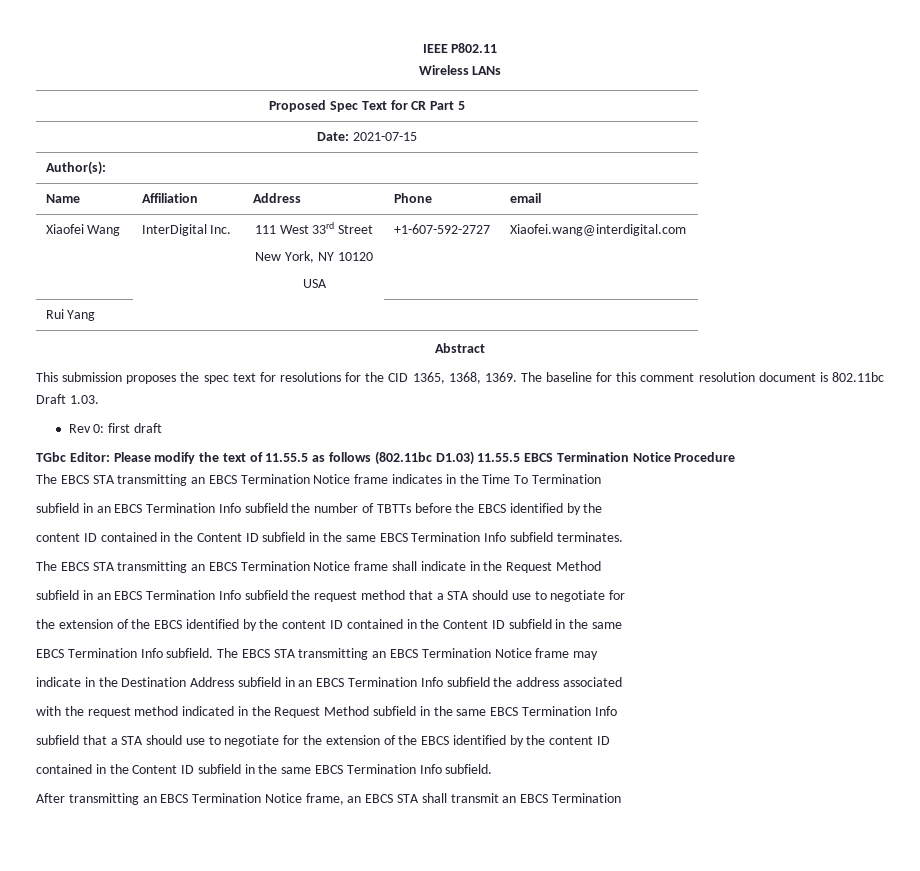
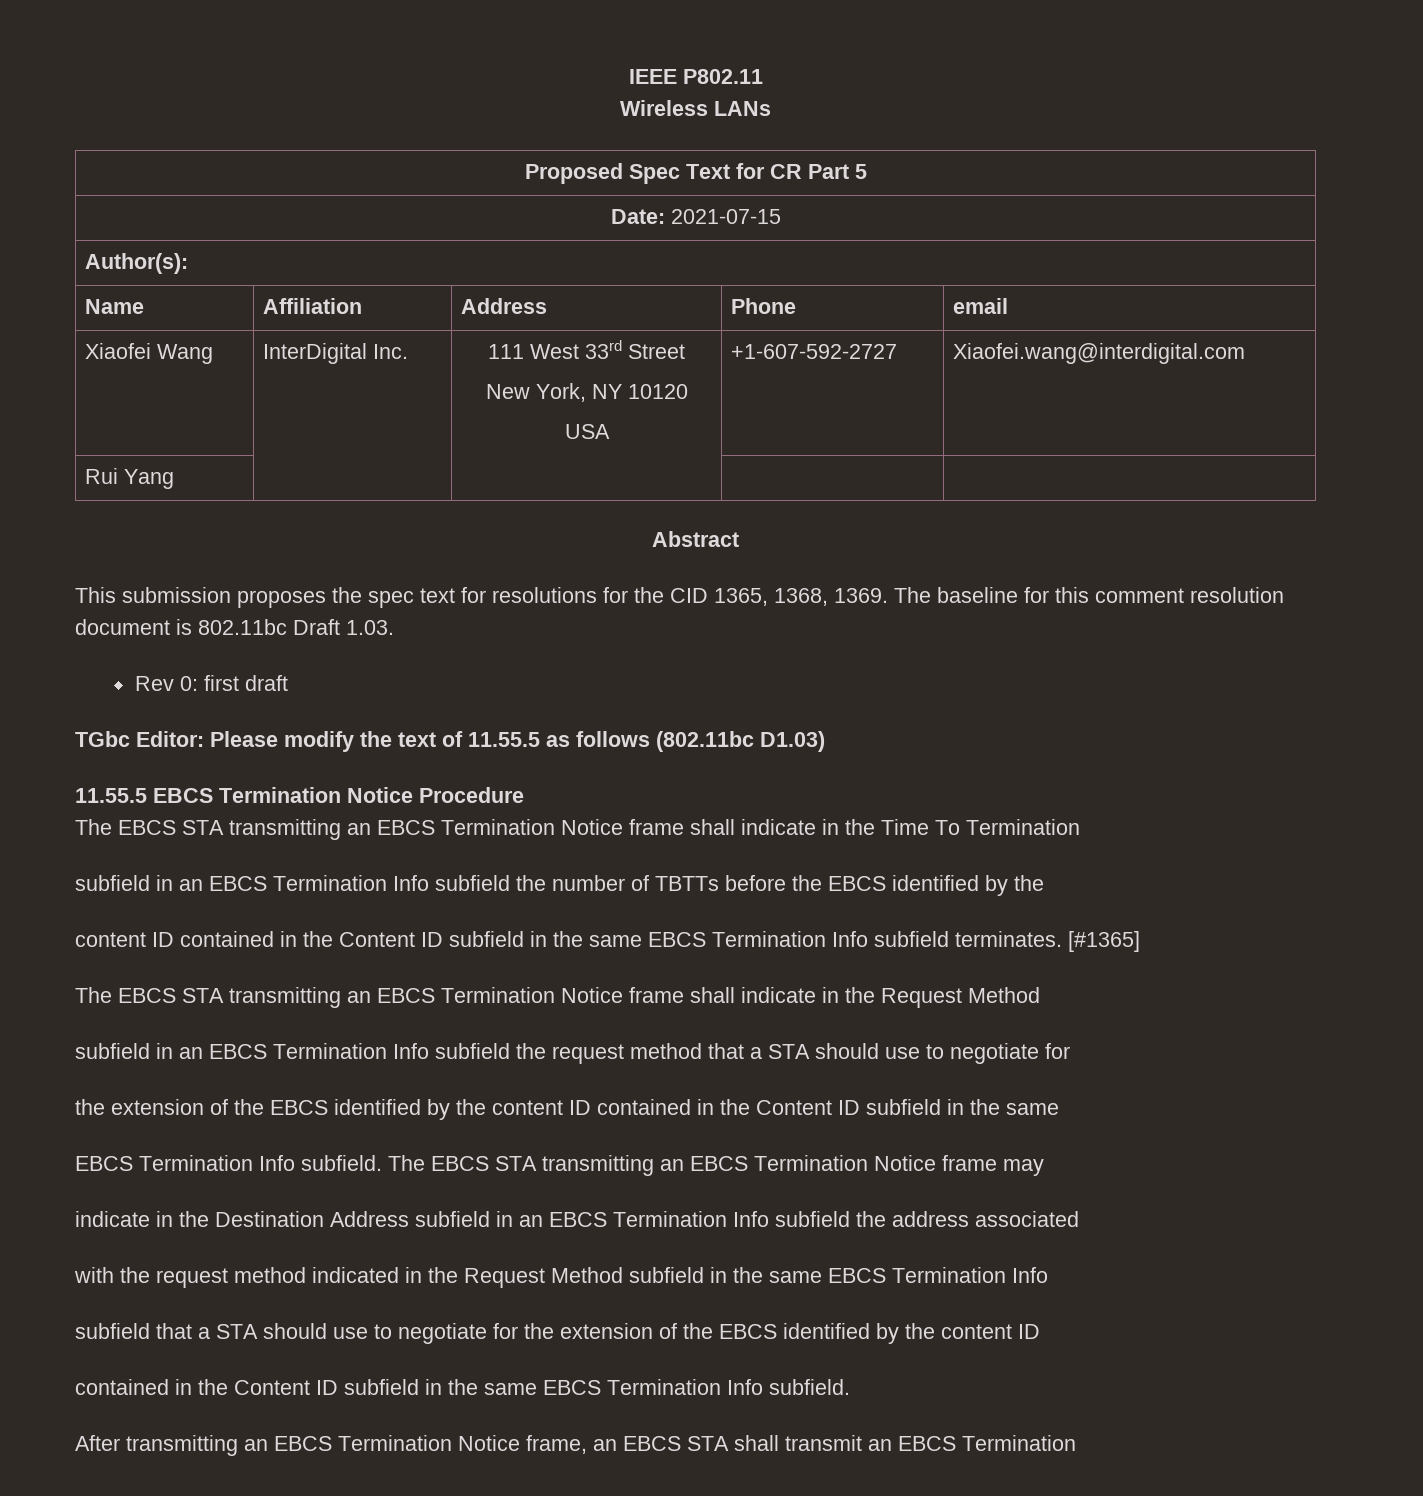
- TGbc Editor: Please modify the text of 11.55.5 as follows (802.11bc D1.03) 11.55.5 EBCS Termination Notice Procedure
+ TGbc Editor: Please modify the text of 11.55.5 as follows (802.11bc D1.03)
+ 11.55.5 EBCS Termination Notice Procedure
- The EBCS STA transmitting an EBCS Termination Notice frame indicates in the Time To Termination
+ The EBCS STA transmitting an EBCS Termination Notice frame shall indicate in the Time To Termination
+ [#1365]

